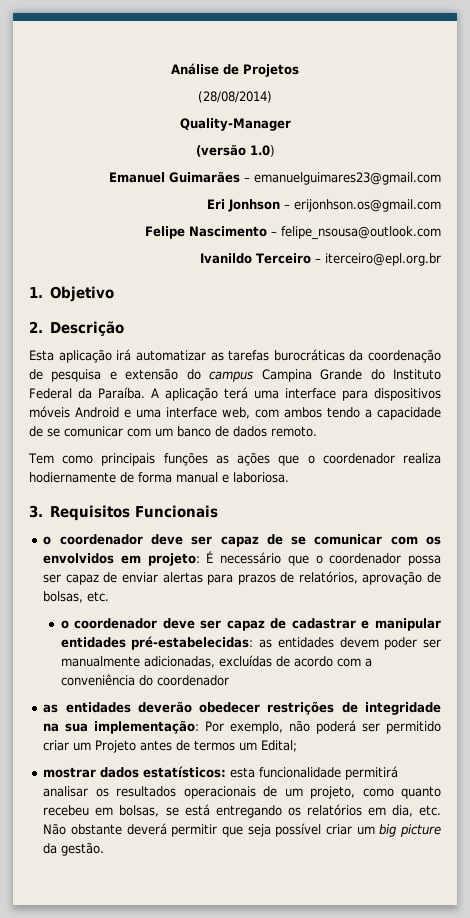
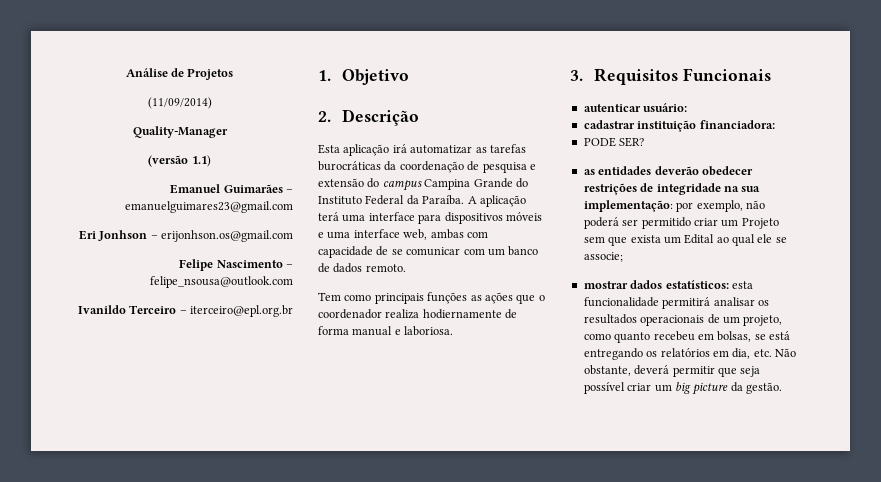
- (28/08/2014)
+ (11/09/2014)
- (versão 1.0)
+ (versão 1.1)
- A aplicação terá uma interface para dispositivos móveis Android e uma interface web, com ambos tendo a capacidade de se comunicar com um banco de dados remoto.
+ A aplicação terá uma interface para dispositivos móveis e uma interface web, ambas com capacidade de se comunicar com um banco de dados remoto.
- o coordenador deve ser capaz de se comunicar com os envolvidos em projeto: É necessário que o coordenador possa ser capaz de enviar alertas para prazos de relatórios, aprovação de bolsas, etc.
- o coordenador deve ser capaz de cadastrar e manipular entidades pré-estabelecidas: as entidades devem poder ser manualmente adicionadas, excluídas de acordo com a conveniência do coordenador
+ autenticar usuário:
+ cadastrar instituição financiadora:
+ PODE SER?
- as entidades deverão obedecer restrições de integridade na sua implementação: Por exemplo, não poderá ser permitido criar um Projeto antes de termos um Edital;
+ as entidades deverão obedecer restrições de integridade na sua implementação: por exemplo, não poderá ser permitido criar um Projeto sem que exista um Edital ao qual ele se associe;
- mostrar dados estatísticos: esta funcionalidade permitirá analisar os resultados operacionais de um projeto, como quanto recebeu em bolsas, se está entregando os relatórios em dia, etc. Não obstante deverá permitir que seja possível criar um big picture da gestão.
+ mostrar dados estatísticos: esta funcionalidade permitirá analisar os resultados operacionais de um projeto, como quanto recebeu em bolsas, se está entregando os relatórios em dia, etc. Não obstante, deverá permitir que seja possível criar um big picture da gestão.

